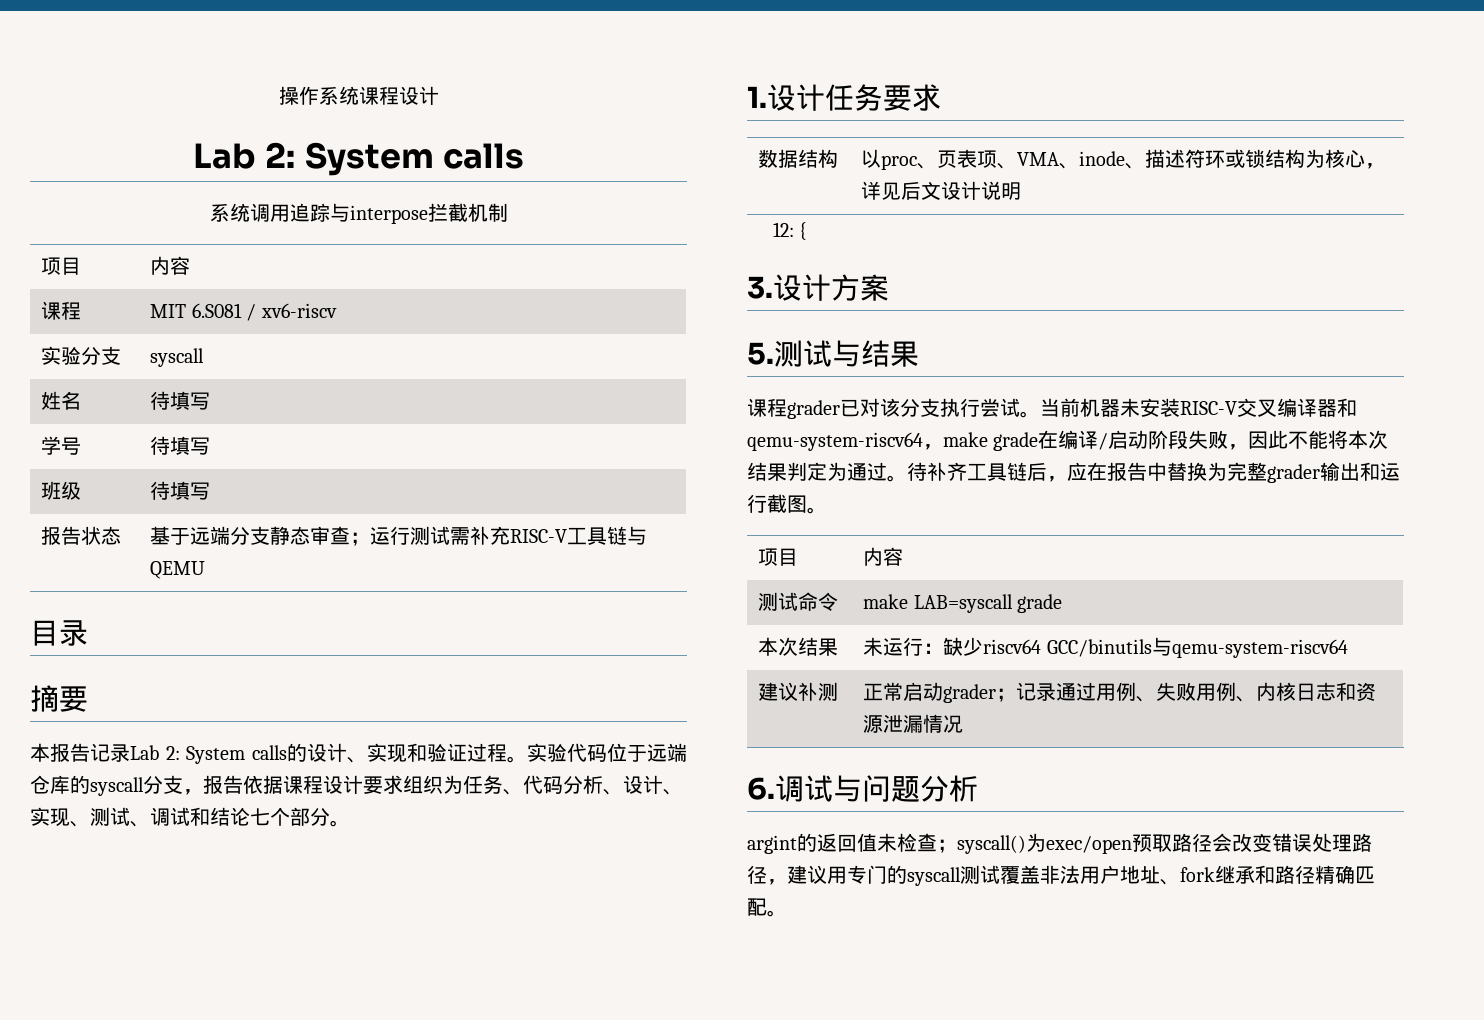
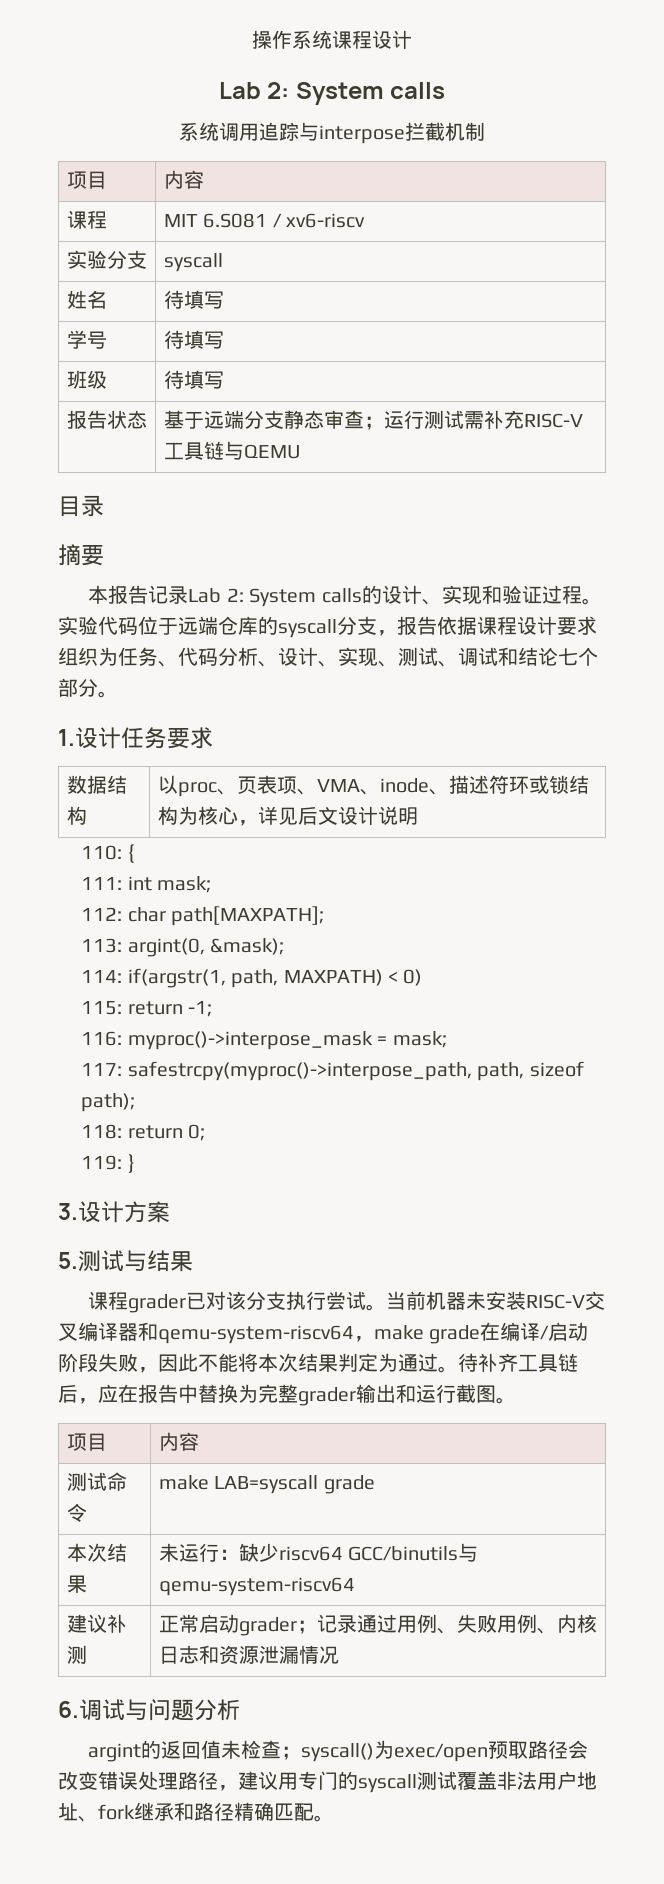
- 12: {
+ 110: {
+ 111: int mask;
+ 112: char path[MAXPATH];
+ 113: argint(0, &mask);
+ 114: if(argstr(1, path, MAXPATH) < 0)
+ 115: return -1;
+ 116: myproc()->interpose_mask = mask;
+ 117: safestrcpy(myproc()->interpose_path, path, sizeof path);
+ 118: return 0;
+ 119: }

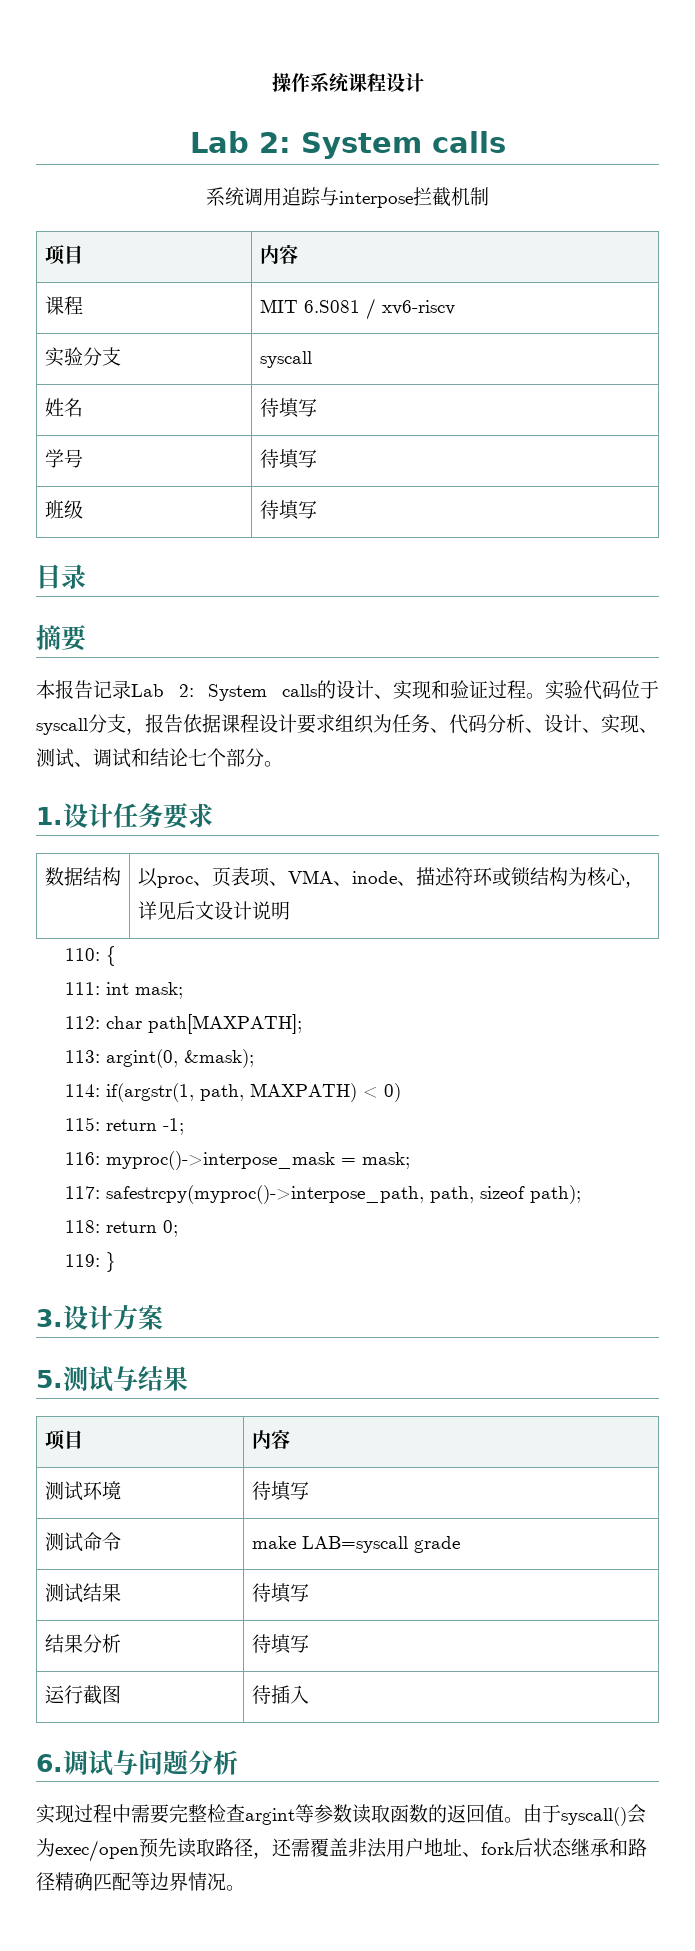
- 报告状态 | 基于远端分支静态审查；运行测试需补充RISC-V工具链与QEMU
- 实验代码位于远端仓库的syscall分支，报告依据课程设计要求组织为任务、代码分析、设计、实现、测试、调试和结论七个部分。
+ 实验代码位于syscall分支，报告依据课程设计要求组织为任务、代码分析、设计、实现、测试、调试和结论七个部分。
  5.测试与结果
- 课程grader已对该分支执行尝试。当前机器未安装RISC-V交叉编译器和qemu-system-riscv64，make grade在编译/启动阶段失败，因此不能将本次结果判定为通过。待补齐工具链后，应在报告中替换为完整grader输出和运行截图。
  项目 | 内容
+ 测试环境 | 待填写
- 本次结果 | 未运行：缺少riscv64 GCC/binutils与qemu-system-riscv64
- 建议补测 | 正常启动grader；记录通过用例、失败用例、内核日志和资源泄漏情况
+ 测试结果 | 待填写
+ 结果分析 | 待填写
+ 运行截图 | 待插入
- argint的返回值未检查；syscall()为exec/open预取路径会改变错误处理路径，建议用专门的syscall测试覆盖非法用户地址、fork继承和路径精确匹配。
+ 实现过程中需要完整检查argint等参数读取函数的返回值。由于syscall()会为exec/open预先读取路径，还需覆盖非法用户地址、fork后状态继承和路径精确匹配等边界情况。

